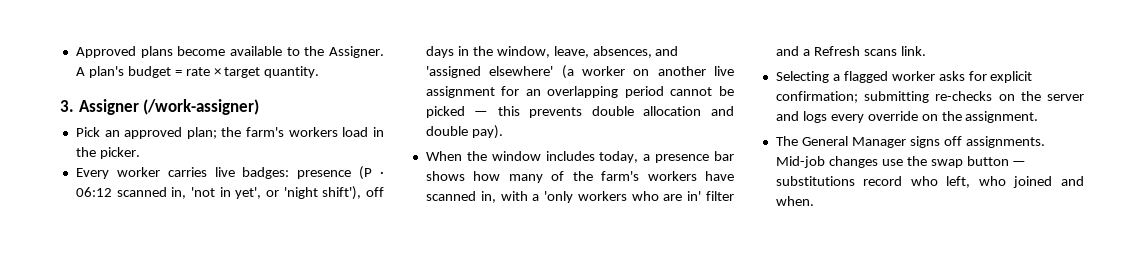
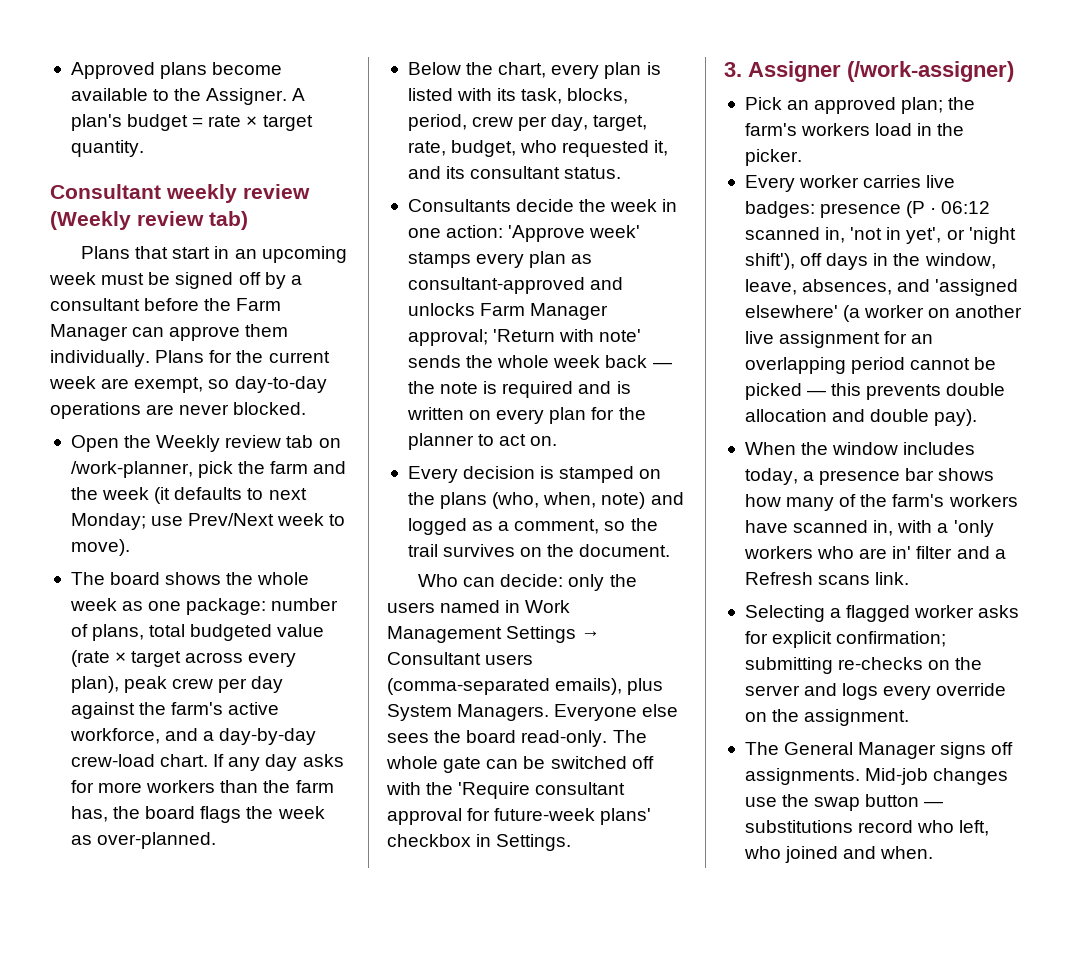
+ Consultant weekly review (Weekly review tab)
+ Plans that start in an upcoming week must be signed off by a consultant before the Farm Manager can approve them individually. Plans for the current week are exempt, so day-to-day operations are never blocked.
+ Open the Weekly review tab on /work-planner, pick the farm and the week (it defaults to next Monday; use Prev/Next week to move).
+ The board shows the whole week as one package: number of plans, total budgeted value (rate × target across every plan), peak crew per day against the farm's active workforce, and a day-by-day crew-load chart. If any day asks for more workers than the farm has, the board flags the week as over-planned.
+ Below the chart, every plan is listed with its task, blocks, period, crew per day, target, rate, budget, who requested it, and its consultant status.
+ Consultants decide the week in one action: 'Approve week' stamps every plan as consultant-approved and unlocks Farm Manager approval; 'Return with note' sends the whole week back — the note is required and is written on every plan for the planner to act on.
+ Every decision is stamped on the plans (who, when, note) and logged as a comment, so the trail survives on the document.
+ Who can decide: only the users named in Work Management Settings → Consultant users (comma-separated emails), plus System Managers. Everyone else sees the board read-only. The whole gate can be switched off with the 'Require consultant approval for future-week plans' checkbox in Settings.

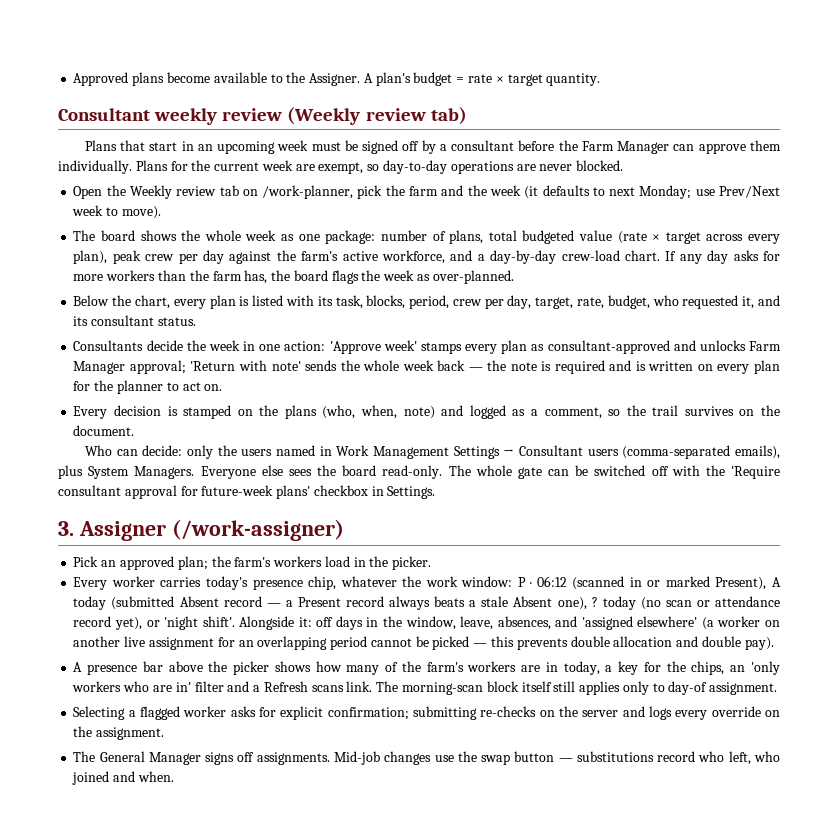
- Every worker carries live badges: presence (P · 06:12 scanned in, 'not in yet', or 'night shift'), off days in the window, leave, absences, and 'assigned elsewhere' (a worker on another live assignment for an overlapping period cannot be picked — this prevents double allocation and double pay).
+ Every worker carries today's presence chip, whatever the work window: P · 06:12 (scanned in or marked Present), A today (submitted Absent record — a Present record always beats a stale Absent one), ? today (no scan or attendance record yet), or 'night shift'. Alongside it: off days in the window, leave, absences, and 'assigned elsewhere' (a worker on another live assignment for an overlapping period cannot be picked — this prevents double allocation and double pay).
- When the window includes today, a presence bar shows how many of the farm's workers have scanned in, with a 'only workers who are in' filter and a Refresh scans link.
+ A presence bar above the picker shows how many of the farm's workers are in today, a key for the chips, an 'only workers who are in' filter and a Refresh scans link. The morning-scan block itself still applies only to day-of assignment.

